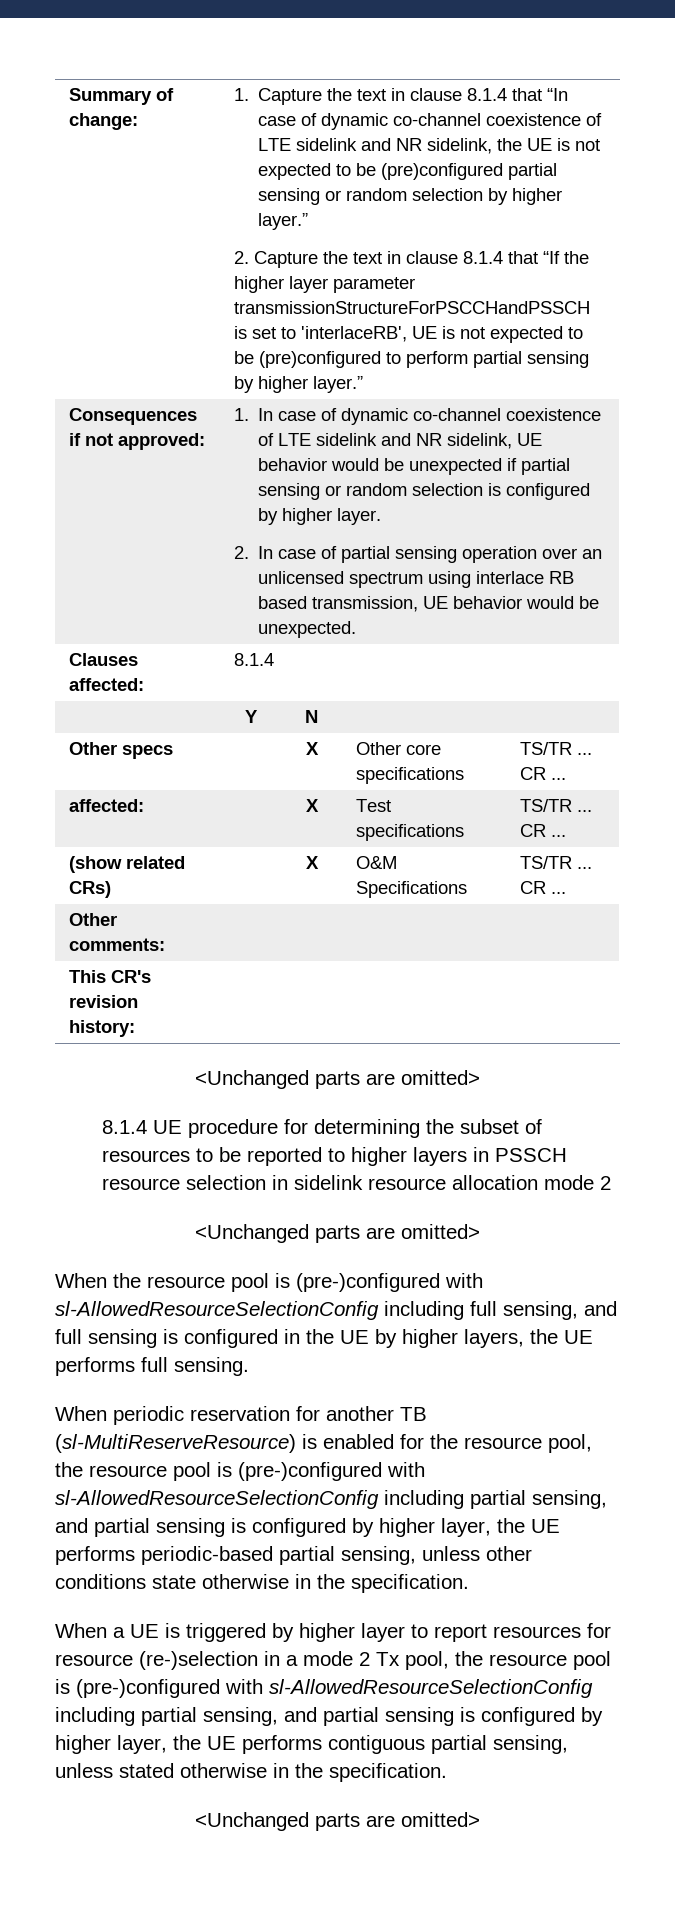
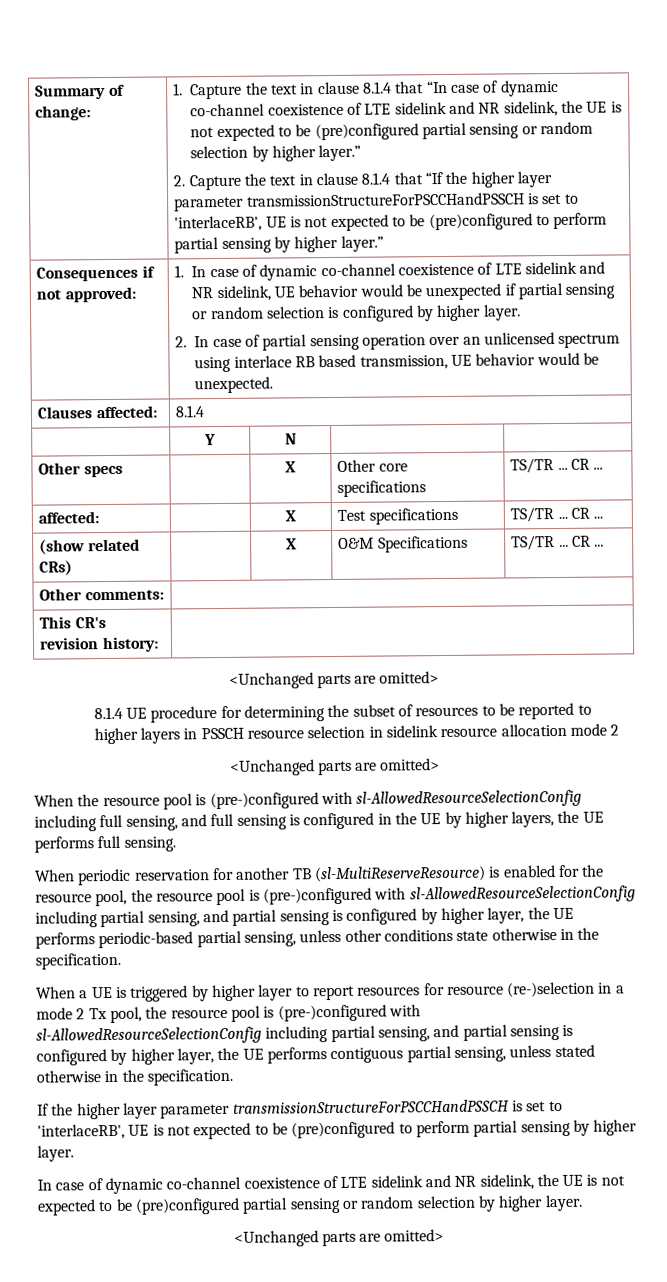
+ If the higher layer parameter transmissionStructureForPSCCHandPSSCH is set to 'interlaceRB', UE is not expected to be (pre)configured to perform partial sensing by higher layer.
+ In case of dynamic co-channel coexistence of LTE sidelink and NR sidelink, the UE is not expected to be (pre)configured partial sensing or random selection by higher layer.

